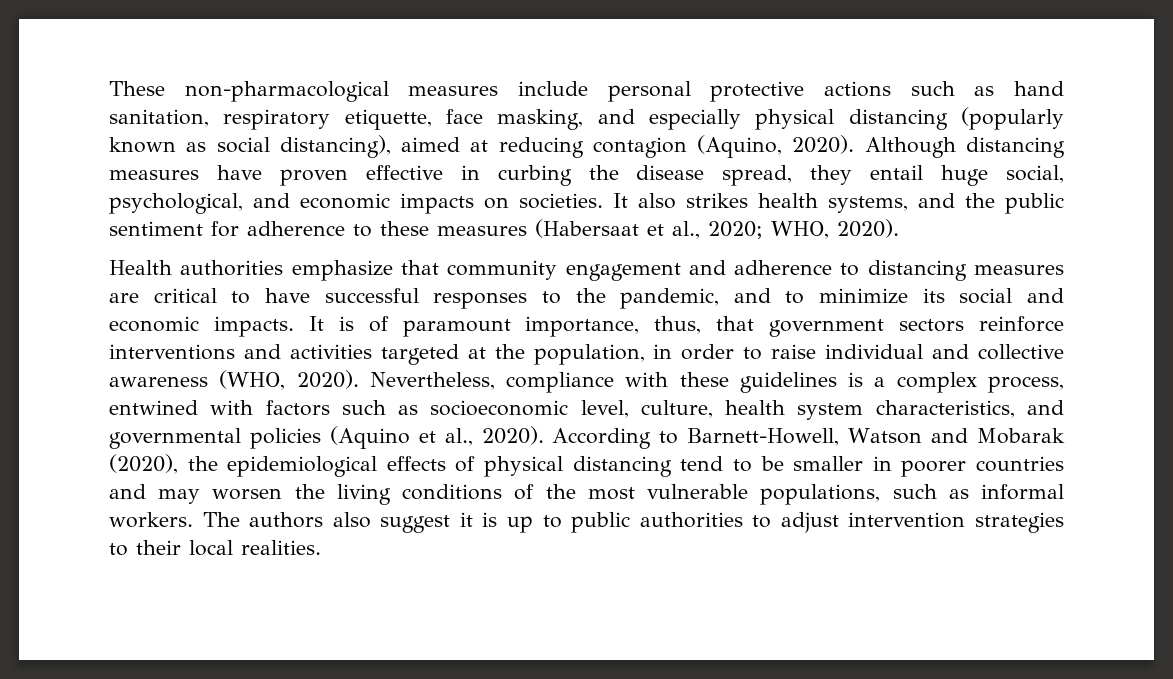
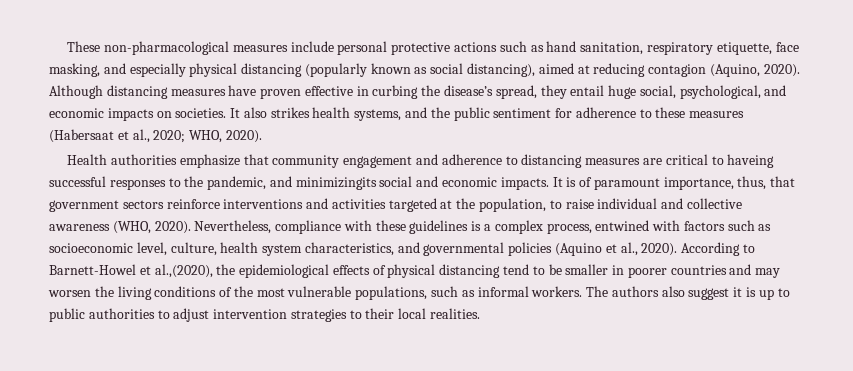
- Although distancing measures have proven effective in curbing the disease spread, they entail huge social, psychological, and economic impacts on societies.
+ Although distancing measures have proven effective in curbing the disease’s spread, they entail huge social, psychological, and economic impacts on societies.
- Health authorities emphasize that community engagement and adherence to distancing measures are critical to have successful responses to the pandemic, and to minimize its social and economic impacts.
+ Health authorities emphasize that community engagement and adherence to distancing measures are critical to haveing successful responses to the pandemic, and minimizingits social and economic impacts.
- It is of paramount importance, thus, that government sectors reinforce interventions and activities targeted at the population, in order to raise individual and collective awareness (WHO, 2020).
+ It is of paramount importance, thus, that government sectors reinforce interventions and activities targeted at the population, to raise individual and collective awareness (WHO, 2020).
- According to Barnett-Howell, Watson and Mobarak (2020), the epidemiological effects of physical distancing tend to be smaller in poorer countries and may worsen the living conditions of the most vulnerable populations, such as informal workers.
+ According to Barnett-Howel et al.,(2020), the epidemiological effects of physical distancing tend to be smaller in poorer countries and may worsen the living conditions of the most vulnerable populations, such as informal workers.

